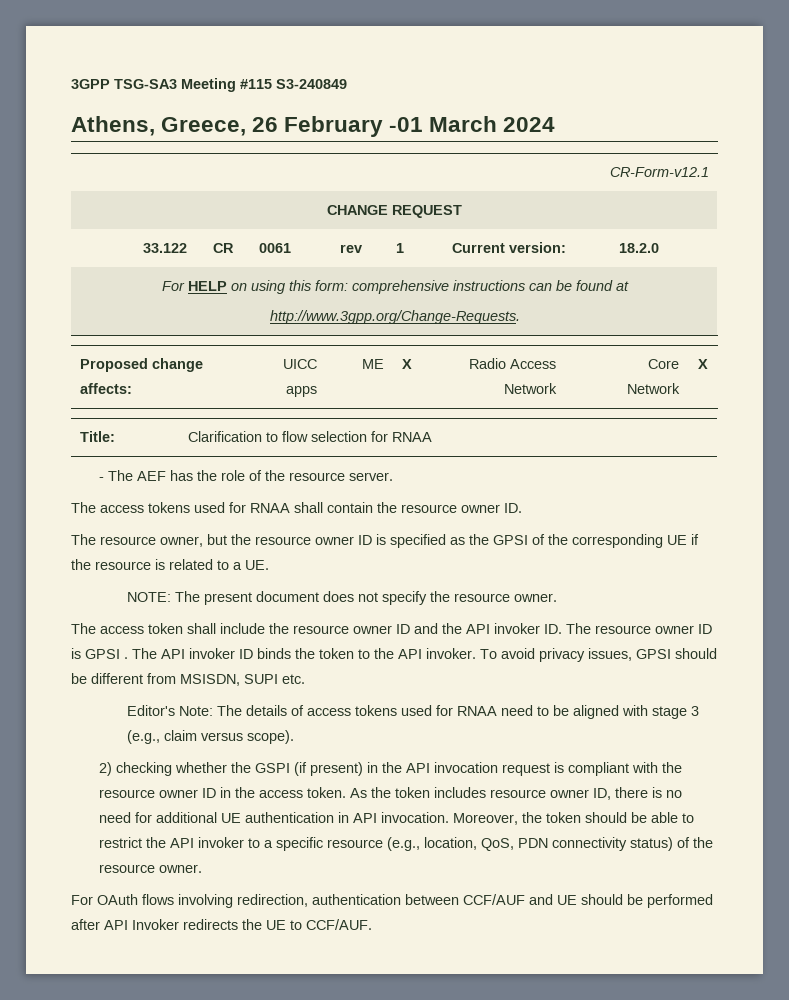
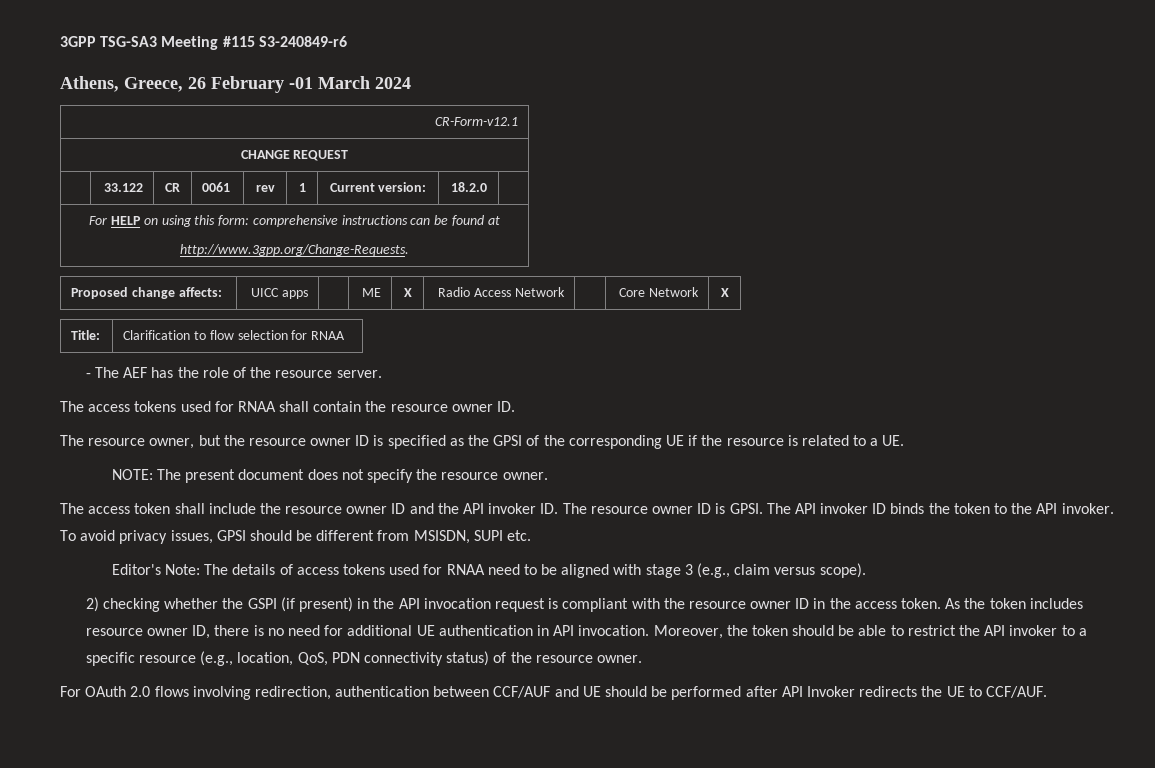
- 3GPP TSG-SA3 Meeting #115 S3-240849
+ 3GPP TSG-SA3 Meeting #115 S3-240849-r6
- The access token shall include the resource owner ID and the API invoker ID. The resource owner ID is GPSI .
+ The access token shall include the resource owner ID and the API invoker ID. The resource owner ID is GPSI.
- For OAuth flows involving redirection, authentication between CCF/AUF and UE should be performed after API Invoker redirects the UE to CCF/AUF.
+ For OAuth 2.0 flows involving redirection, authentication between CCF/AUF and UE should be performed after API Invoker redirects the UE to CCF/AUF.

